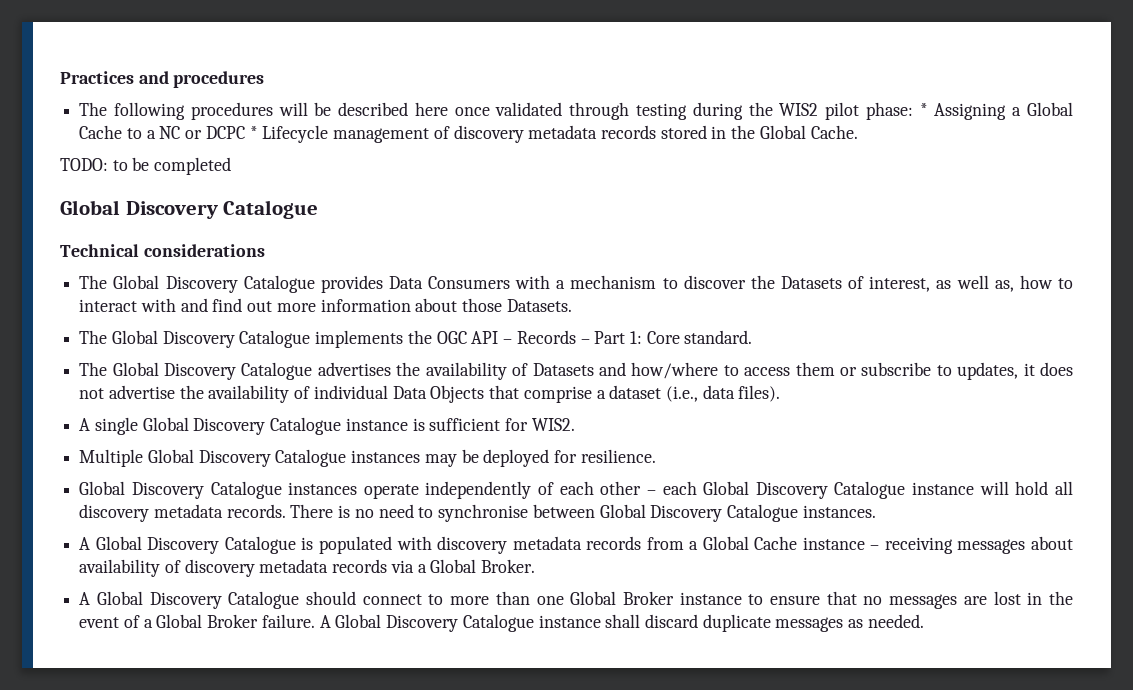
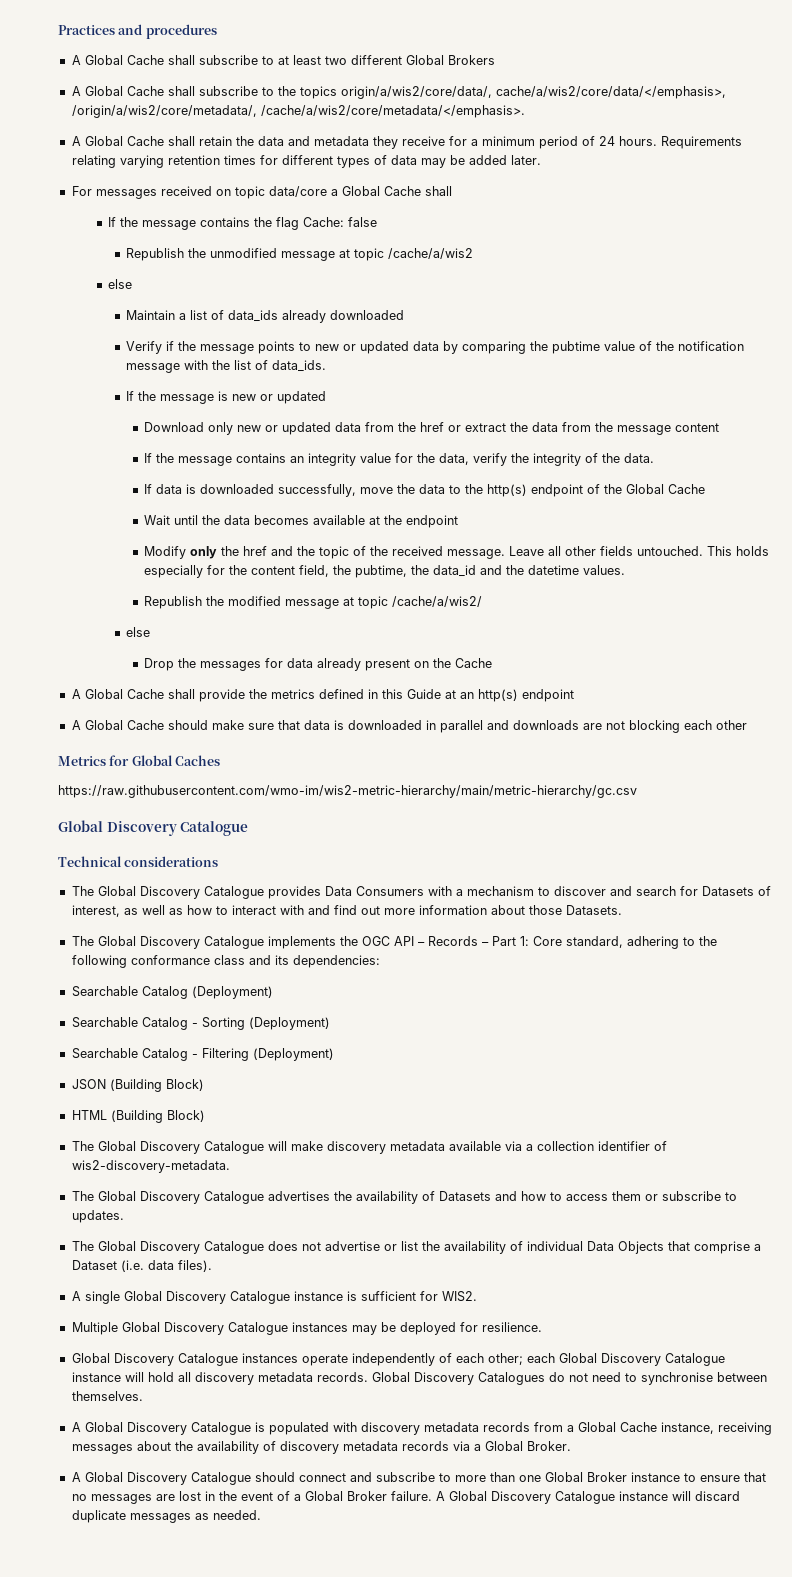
- The following procedures will be described here once validated through testing during the WIS2 pilot phase: * Assigning a Global Cache to a NC or DCPC * Lifecycle management of discovery metadata records stored in the Global Cache.
- TODO: to be completed
+ A Global Cache shall subscribe to at least two different Global Brokers
+ A Global Cache shall subscribe to the topics origin/a/wis2/core/data/, cache/a/wis2/core/data/</emphasis>, /origin/a/wis2/core/metadata/, /cache/a/wis2/core/metadata/</emphasis>.
+ A Global Cache shall retain the data and metadata they receive for a minimum period of 24 hours. Requirements relating varying retention times for different types of data may be added later.
+ For messages received on topic data/core a Global Cache shall
+ If the message contains the flag Cache: false
+ Republish the unmodified message at topic /cache/a/wis2
+ else
+ Maintain a list of data_ids already downloaded
+ Verify if the message points to new or updated data by comparing the pubtime value of the notification message with the list of data_ids.
+ If the message is new or updated
+ Download only new or updated data from the href or extract the data from the message content
+ If the message contains an integrity value for the data, verify the integrity of the data.
+ If data is downloaded successfully, move the data to the http(s) endpoint of the Global Cache
+ Wait until the data becomes available at the endpoint
+ Modify only the href and the topic of the received message. Leave all other fields untouched. This holds especially for the content field, the pubtime, the data_id and the datetime values.
+ Republish the modified message at topic /cache/a/wis2/
+ else
+ Drop the messages for data already present on the Cache
+ A Global Cache shall provide the metrics defined in this Guide at an http(s) endpoint
+ A Global Cache should make sure that data is downloaded in parallel and downloads are not blocking each other
+ Metrics for Global Caches
+ https://raw.githubusercontent.com/wmo-im/wis2-metric-hierarchy/main/metric-hierarchy/gc.csv
- The Global Discovery Catalogue provides Data Consumers with a mechanism to discover the Datasets of interest, as well as, how to interact with and find out more information about those Datasets.
+ The Global Discovery Catalogue provides Data Consumers with a mechanism to discover and search for Datasets of interest, as well as how to interact with and find out more information about those Datasets.
- The Global Discovery Catalogue implements the OGC API – Records – Part 1: Core standard.
+ The Global Discovery Catalogue implements the OGC API – Records – Part 1: Core standard, adhering to the following conformance class and its dependencies:
+ Searchable Catalog (Deployment)
+ Searchable Catalog - Sorting (Deployment)
+ Searchable Catalog - Filtering (Deployment)
+ JSON (Building Block)
+ HTML (Building Block)
+ The Global Discovery Catalogue will make discovery metadata available via a collection identifier of wis2-discovery-metadata.
- The Global Discovery Catalogue advertises the availability of Datasets and how/where to access them or subscribe to updates, it does not advertise the availability of individual Data Objects that comprise a dataset (i.e., data files).
+ The Global Discovery Catalogue advertises the availability of Datasets and how to access them or subscribe to updates.
+ The Global Discovery Catalogue does not advertise or list the availability of individual Data Objects that comprise a Dataset (i.e. data files).
- Global Discovery Catalogue instances operate independently of each other – each Global Discovery Catalogue instance will hold all discovery metadata records.
+ Global Discovery Catalogue instances operate independently of each other; each Global Discovery Catalogue instance will hold all discovery metadata records.
- There is no need to synchronise between Global Discovery Catalogue instances.
+ Global Discovery Catalogues do not need to synchronise between themselves.
- A Global Discovery Catalogue is populated with discovery metadata records from a Global Cache instance – receiving messages about availability of discovery metadata records via a Global Broker.
+ A Global Discovery Catalogue is populated with discovery metadata records from a Global Cache instance, receiving messages about the availability of discovery metadata records via a Global Broker.
- A Global Discovery Catalogue should connect to more than one Global Broker instance to ensure that no messages are lost in the event of a Global Broker failure.
+ A Global Discovery Catalogue should connect and subscribe to more than one Global Broker instance to ensure that no messages are lost in the event of a Global Broker failure.
- A Global Discovery Catalogue instance shall discard duplicate messages as needed.
+ A Global Discovery Catalogue instance will discard duplicate messages as needed.

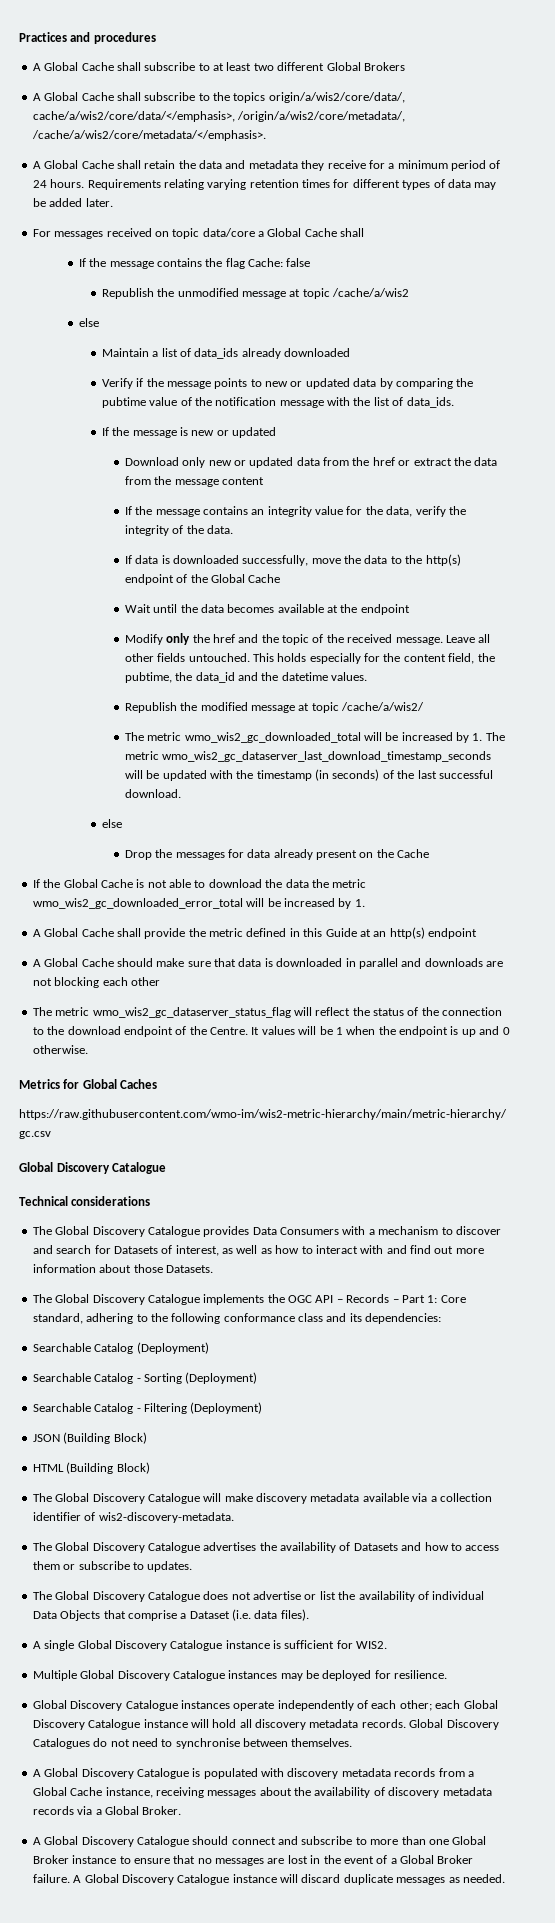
+ The metric wmo_wis2_gc_downloaded_total will be increased by 1. The metric wmo_wis2_gc_dataserver_last_download_timestamp_seconds will be updated with the timestamp (in seconds) of the last successful download.
+ If the Global Cache is not able to download the data the metric wmo_wis2_gc_downloaded_error_total will be increased by 1.
- A Global Cache shall provide the metrics defined in this Guide at an http(s) endpoint
+ A Global Cache shall provide the metric defined in this Guide at an http(s) endpoint
+ The metric wmo_wis2_gc_dataserver_status_flag will reflect the status of the connection to the download endpoint of the Centre. It values will be 1 when the endpoint is up and 0 otherwise.

